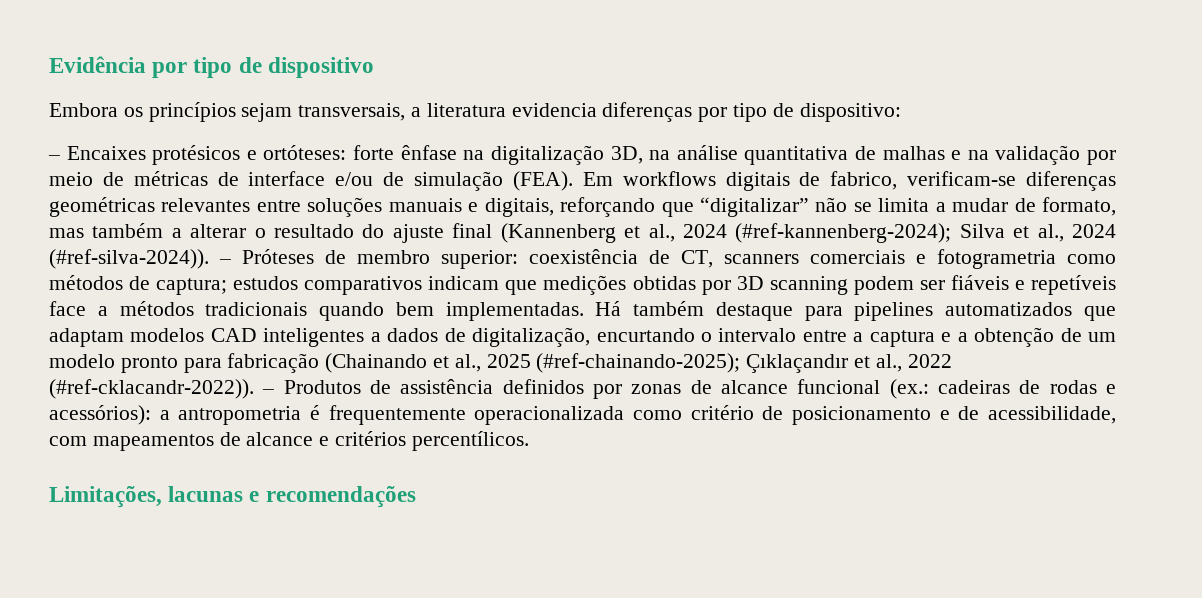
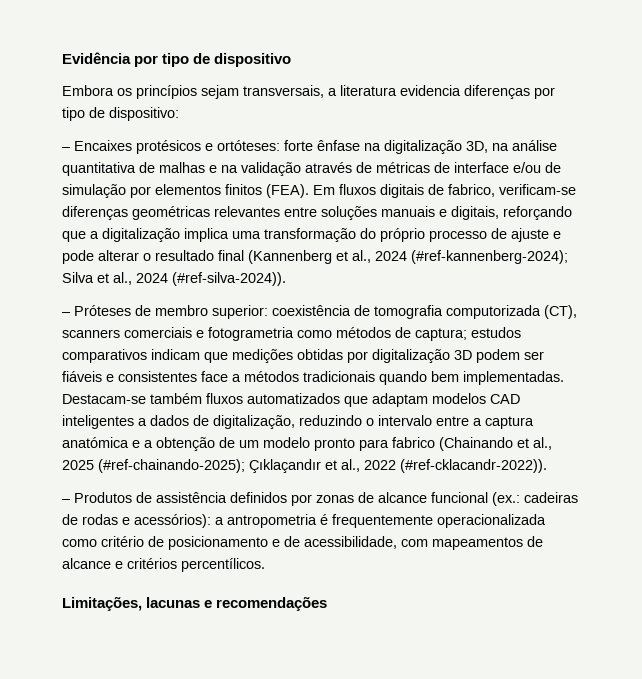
- – Encaixes protésicos e ortóteses: forte ênfase na digitalização 3D, na análise quantitativa de malhas e na validação por meio de métricas de interface e/ou de simulação (FEA).
+ – Encaixes protésicos e ortóteses: forte ênfase na digitalização 3D, na análise quantitativa de malhas e na validação através de métricas de interface e/ou de simulação por elementos finitos (FEA).
- Em workflows digitais de fabrico, verificam-se diferenças geométricas relevantes entre soluções manuais e digitais, reforçando que “digitalizar” não se limita a mudar de formato, mas também a alterar o resultado do ajuste final (Kannenberg et al., 2024 (#ref-kannenberg-2024);
+ Em fluxos digitais de fabrico, verificam-se diferenças geométricas relevantes entre soluções manuais e digitais, reforçando que a digitalização implica uma transformação do próprio processo de ajuste e pode alterar o resultado final (Kannenberg et al., 2024 (#ref-kannenberg-2024);
- Silva et al., 2024 (#ref-silva-2024)). – Próteses de membro superior:
+ Silva et al., 2024 (#ref-silva-2024)).
+ – Próteses de membro superior:
- coexistência de CT, scanners comerciais e fotogrametria como métodos de captura;
+ coexistência de tomografia computorizada (CT), scanners comerciais e fotogrametria como métodos de captura;
- estudos comparativos indicam que medições obtidas por 3D scanning podem ser fiáveis e repetíveis face a métodos tradicionais quando bem implementadas.
+ estudos comparativos indicam que medições obtidas por digitalização 3D podem ser fiáveis e consistentes face a métodos tradicionais quando bem implementadas.
- Há também destaque para pipelines automatizados que adaptam modelos CAD inteligentes a dados de digitalização, encurtando o intervalo entre a captura e a obtenção de um modelo pronto para fabricação (Chainando et al., 2025 (#ref-chainando-2025);
+ Destacam-se também fluxos automatizados que adaptam modelos CAD inteligentes a dados de digitalização, reduzindo o intervalo entre a captura anatómica e a obtenção de um modelo pronto para fabrico (Chainando et al., 2025 (#ref-chainando-2025);
- Çıklaçandır et al., 2022 (#ref-cklacandr-2022)). – Produtos de assistência definidos por zonas de alcance funcional (ex.:
+ Çıklaçandır et al., 2022 (#ref-cklacandr-2022)).
+ – Produtos de assistência definidos por zonas de alcance funcional (ex.:

